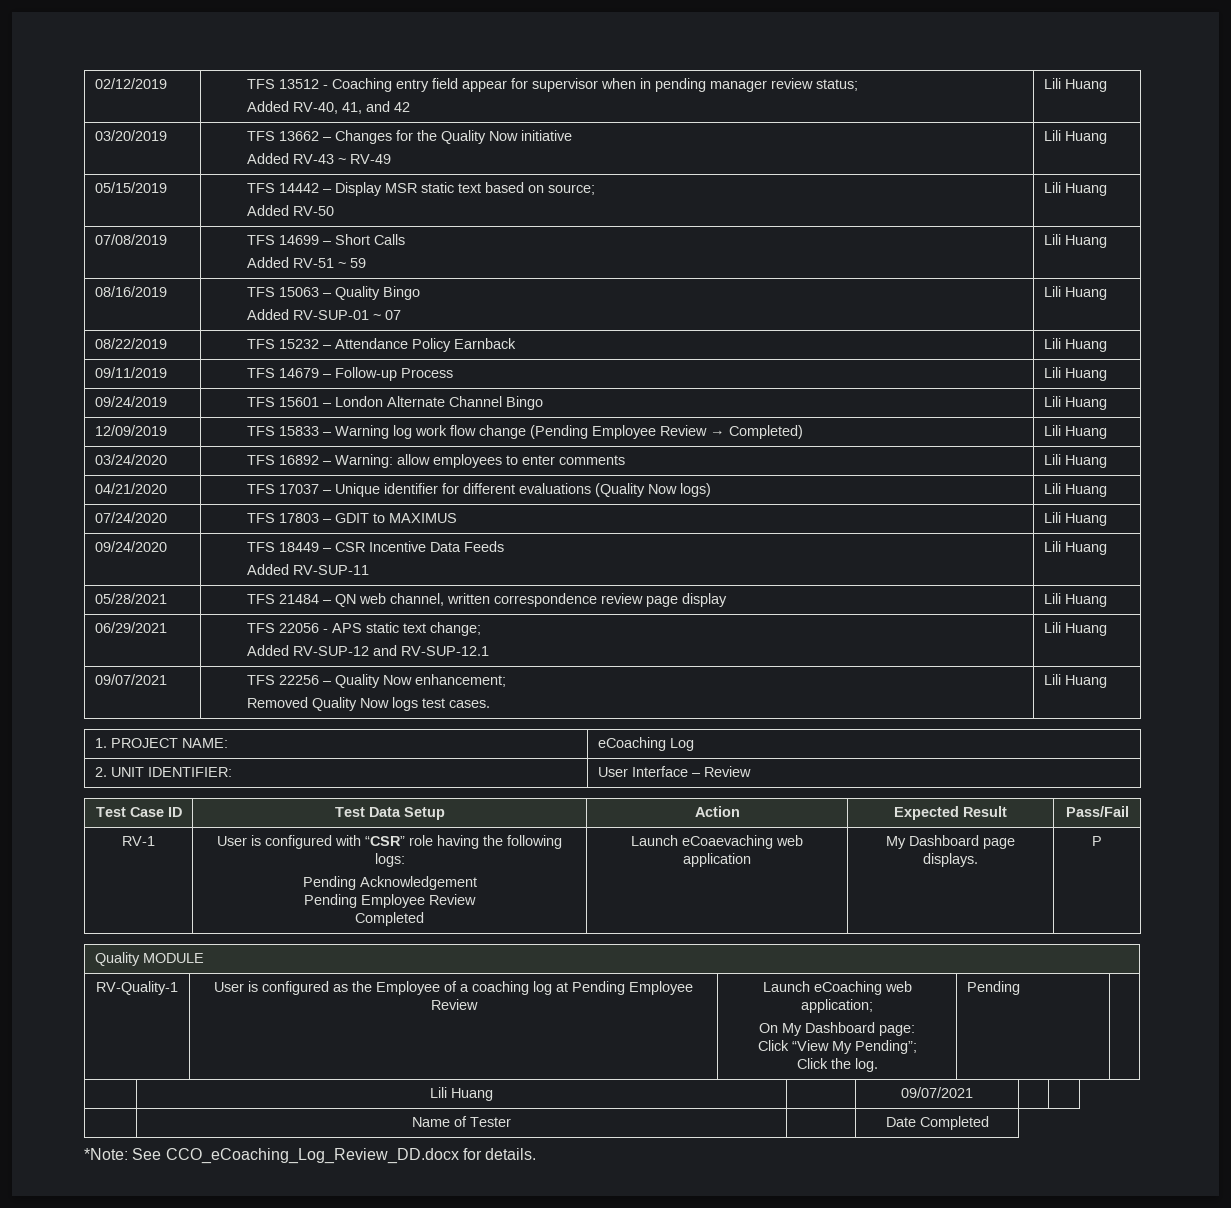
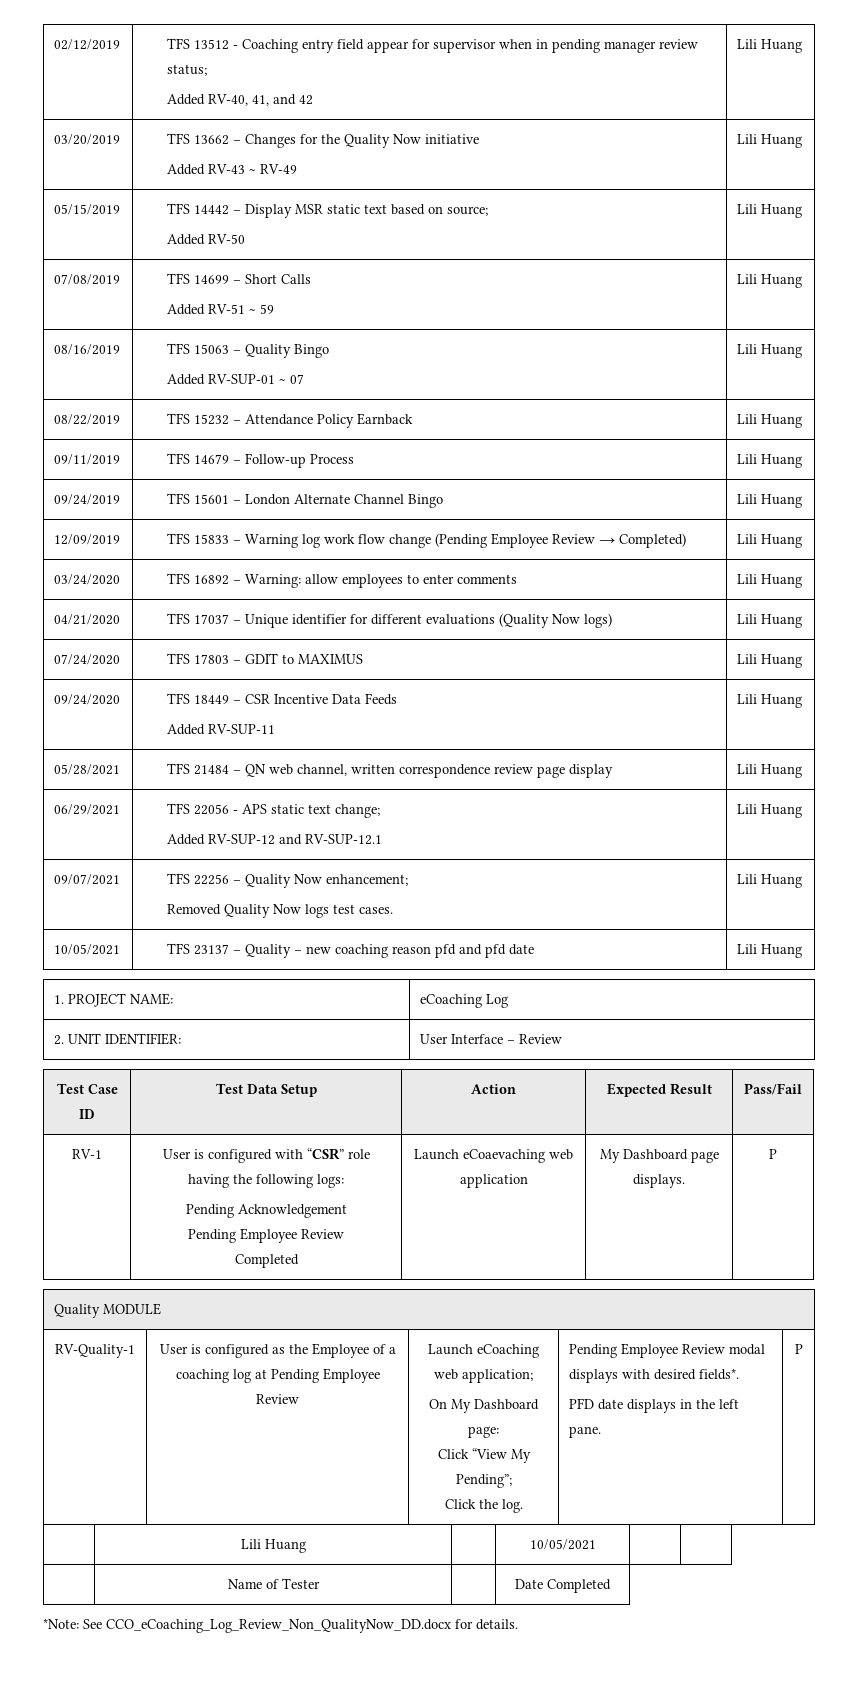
+ 10/05/2021 | TFS 23137 – Quality – new coaching reason pfd and pfd date | Lili Huang
- Click the log. | Pending
+ Click the log. | Pending Employee Review modal displays with desired fields*.
+ PFD date displays in the left pane. | P
- | Lili Huang | | 09/07/2021 | |
+ | Lili Huang | | 10/05/2021 | |
- *Note: See CCO_eCoaching_Log_Review_DD.docx for details.
+ *Note: See CCO_eCoaching_Log_Review_Non_QualityNow_DD.docx for details.

